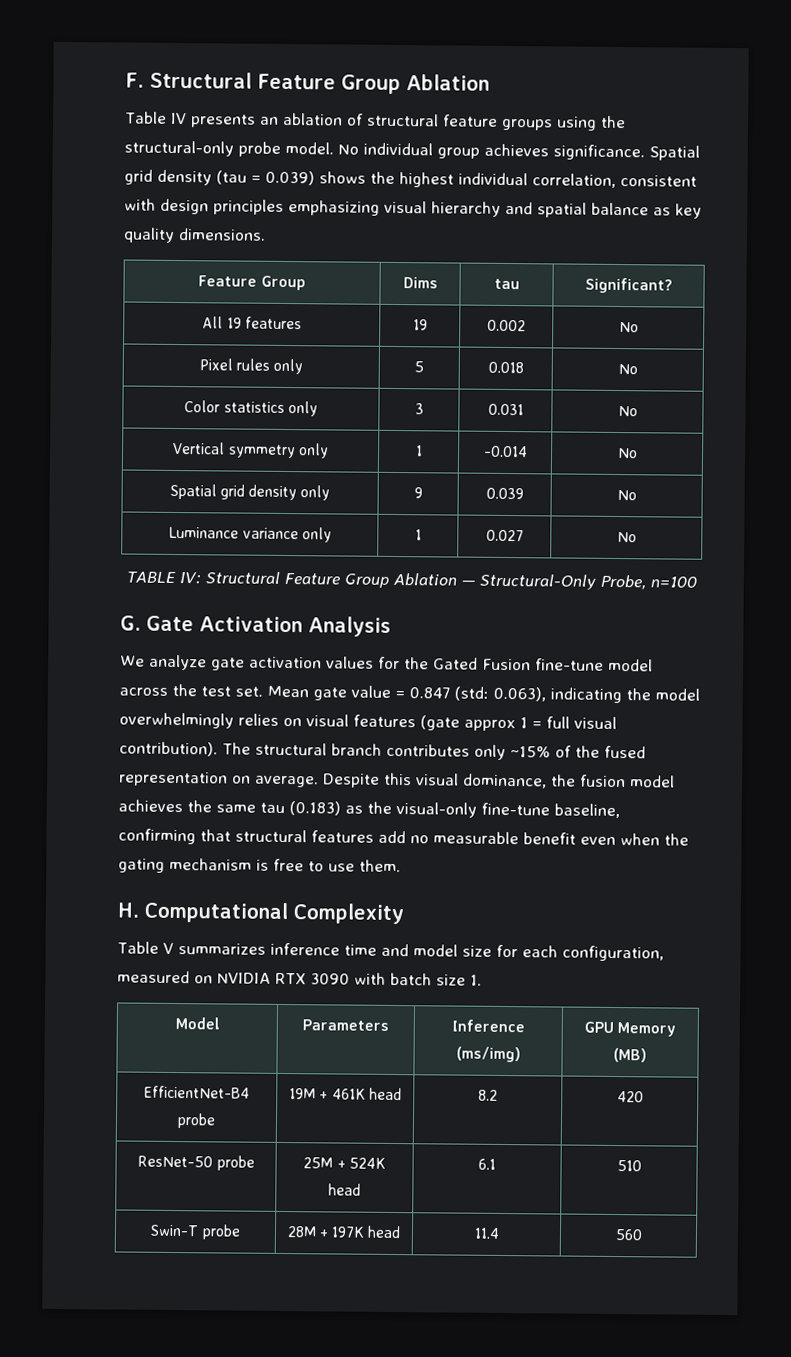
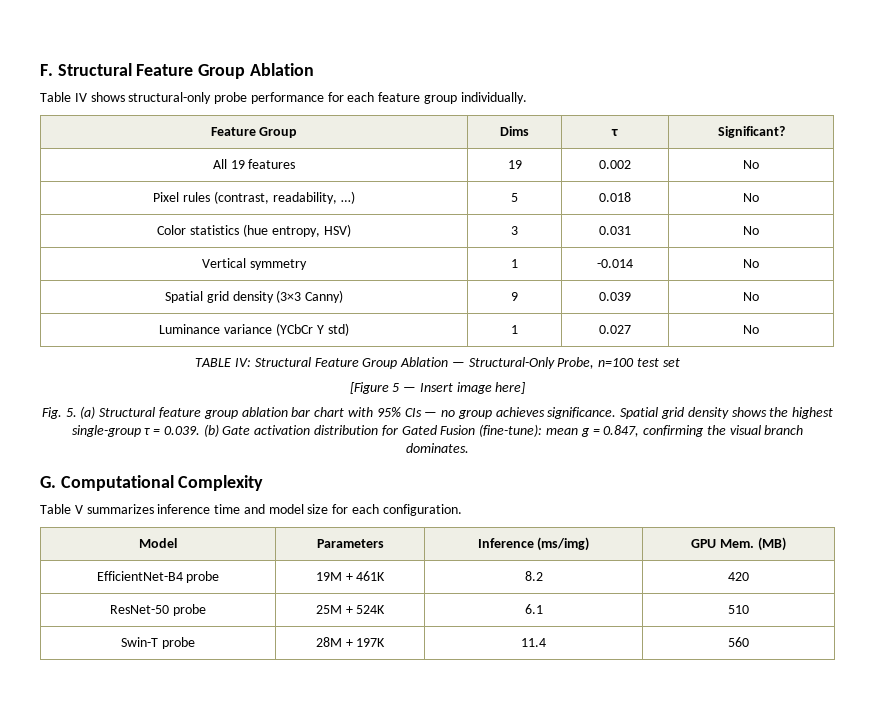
- Table IV presents an ablation of structural feature groups using the structural-only probe model. No individual group achieves significance. Spatial grid density (tau = 0.039) shows the highest individual correlation, consistent with design principles emphasizing visual hierarchy and spatial balance as key quality dimensions.
+ Table IV shows structural-only probe performance for each feature group individually.
- Feature Group | Dims | tau | Significant?
+ Feature Group | Dims | τ | Significant?
- Pixel rules only | 5 | 0.018 | No
+ Pixel rules (contrast, readability, …) | 5 | 0.018 | No
- Color statistics only | 3 | 0.031 | No
+ Color statistics (hue entropy, HSV) | 3 | 0.031 | No
- Vertical symmetry only | 1 | -0.014 | No
+ Vertical symmetry | 1 | -0.014 | No
- Spatial grid density only | 9 | 0.039 | No
+ Spatial grid density (3×3 Canny) | 9 | 0.039 | No
- Luminance variance only | 1 | 0.027 | No
+ Luminance variance (YCbCr Y std) | 1 | 0.027 | No
- TABLE IV: Structural Feature Group Ablation — Structural-Only Probe, n=100
- G. Gate Activation Analysis
- We analyze gate activation values for the Gated Fusion fine-tune model across the test set. Mean gate value = 0.847 (std: 0.063), indicating the model overwhelmingly relies on visual features (gate approx 1 = full visual contribution). The structural branch contributes only ~15% of the fused representation on average. Despite this visual dominance, the fusion model achieves the same tau (0.183) as the visual-only fine-tune baseline, confirming that structural features add no measurable benefit even when the gating mechanism is free to use them.
- H. Computational Complexity
+ TABLE IV: Structural Feature Group Ablation — Structural-Only Probe, n=100 test set
+ [Figure 5 — Insert image here]
+ Fig. 5. (a) Structural feature group ablation bar chart with 95% CIs — no group achieves significance. Spatial grid density shows the highest single-group τ = 0.039. (b) Gate activation distribution for Gated Fusion (fine-tune): mean g = 0.847, confirming the visual branch dominates.
+ G. Computational Complexity
- Table V summarizes inference time and model size for each configuration, measured on NVIDIA RTX 3090 with batch size 1.
+ Table V summarizes inference time and model size for each configuration.
- Model | Parameters | Inference (ms/img) | GPU Memory (MB)
+ Model | Parameters | Inference (ms/img) | GPU Mem. (MB)
- EfficientNet-B4 probe | 19M + 461K head | 8.2 | 420
+ EfficientNet-B4 probe | 19M + 461K | 8.2 | 420
- ResNet-50 probe | 25M + 524K head | 6.1 | 510
+ ResNet-50 probe | 25M + 524K | 6.1 | 510
- Swin-T probe | 28M + 197K head | 11.4 | 560
+ Swin-T probe | 28M + 197K | 11.4 | 560

